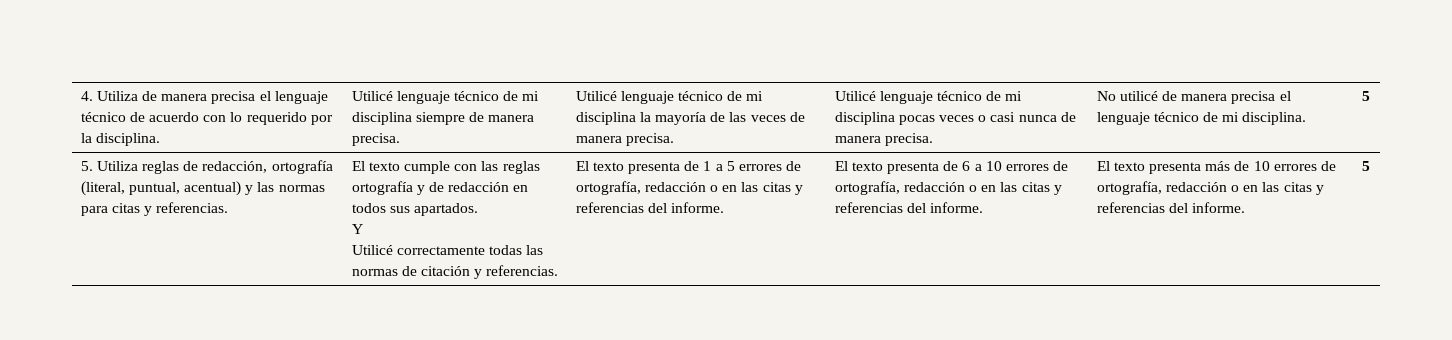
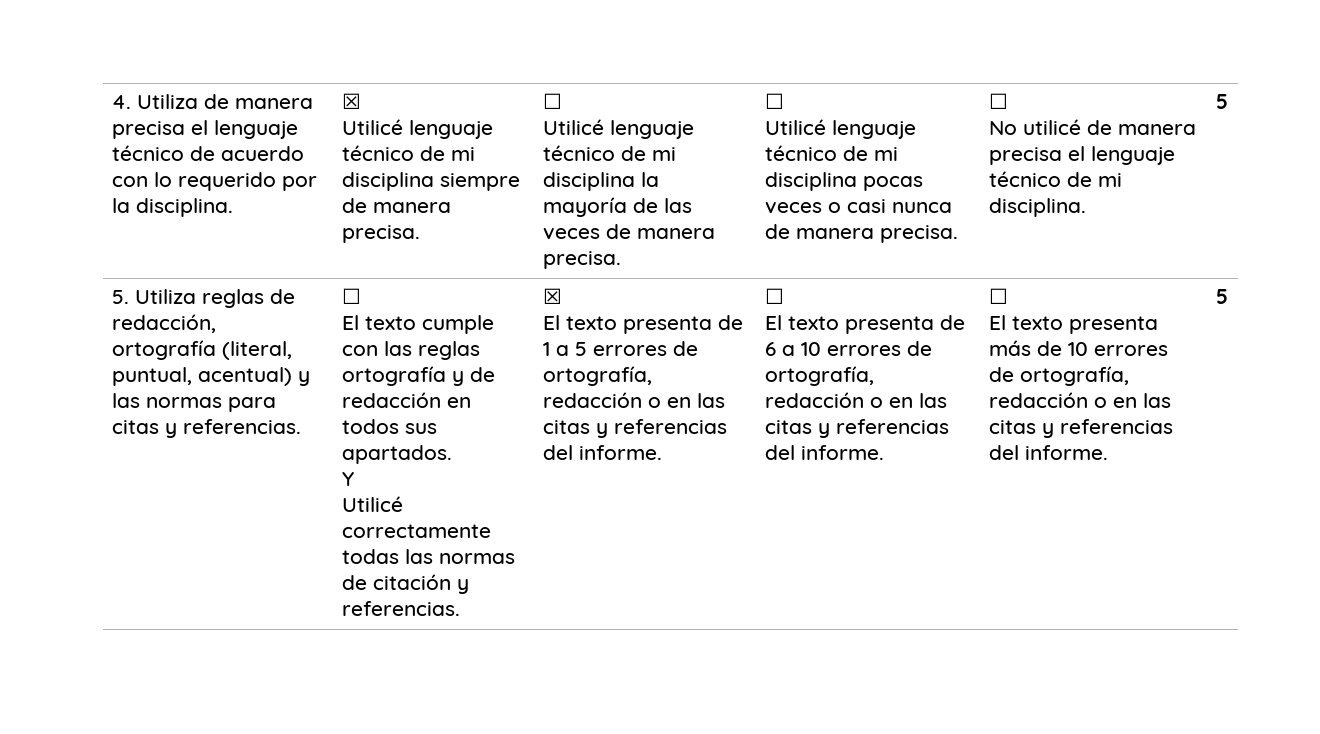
- 4. Utiliza de manera precisa el lenguaje técnico de acuerdo con lo requerido por la disciplina.
+ 4. Utiliza de manera precisa el lenguaje técnico de acuerdo con lo requerido por la disciplina. | ☒
- Utilicé lenguaje técnico de mi disciplina siempre de manera precisa.
+ Utilicé lenguaje técnico de mi disciplina siempre de manera precisa. | ☐
- Utilicé lenguaje técnico de mi disciplina la mayoría de las veces de manera precisa.
+ Utilicé lenguaje técnico de mi disciplina la mayoría de las veces de manera precisa. | ☐
- Utilicé lenguaje técnico de mi disciplina pocas veces o casi nunca de manera precisa.
+ Utilicé lenguaje técnico de mi disciplina pocas veces o casi nunca de manera precisa. | ☐
- 5. Utiliza reglas de redacción, ortografía (literal, puntual, acentual) y las normas para citas y referencias.
+ 5. Utiliza reglas de redacción, ortografía (literal, puntual, acentual) y las normas para citas y referencias. | ☐
- Utilicé correctamente todas las normas de citación y referencias.
+ Utilicé correctamente todas las normas de citación y referencias. | ☒
- El texto presenta de 1 a 5 errores de ortografía, redacción o en las citas y referencias del informe.
+ El texto presenta de 1 a 5 errores de ortografía, redacción o en las citas y referencias del informe. | ☐
- El texto presenta de 6 a 10 errores de ortografía, redacción o en las citas y referencias del informe.
+ El texto presenta de 6 a 10 errores de ortografía, redacción o en las citas y referencias del informe. | ☐

